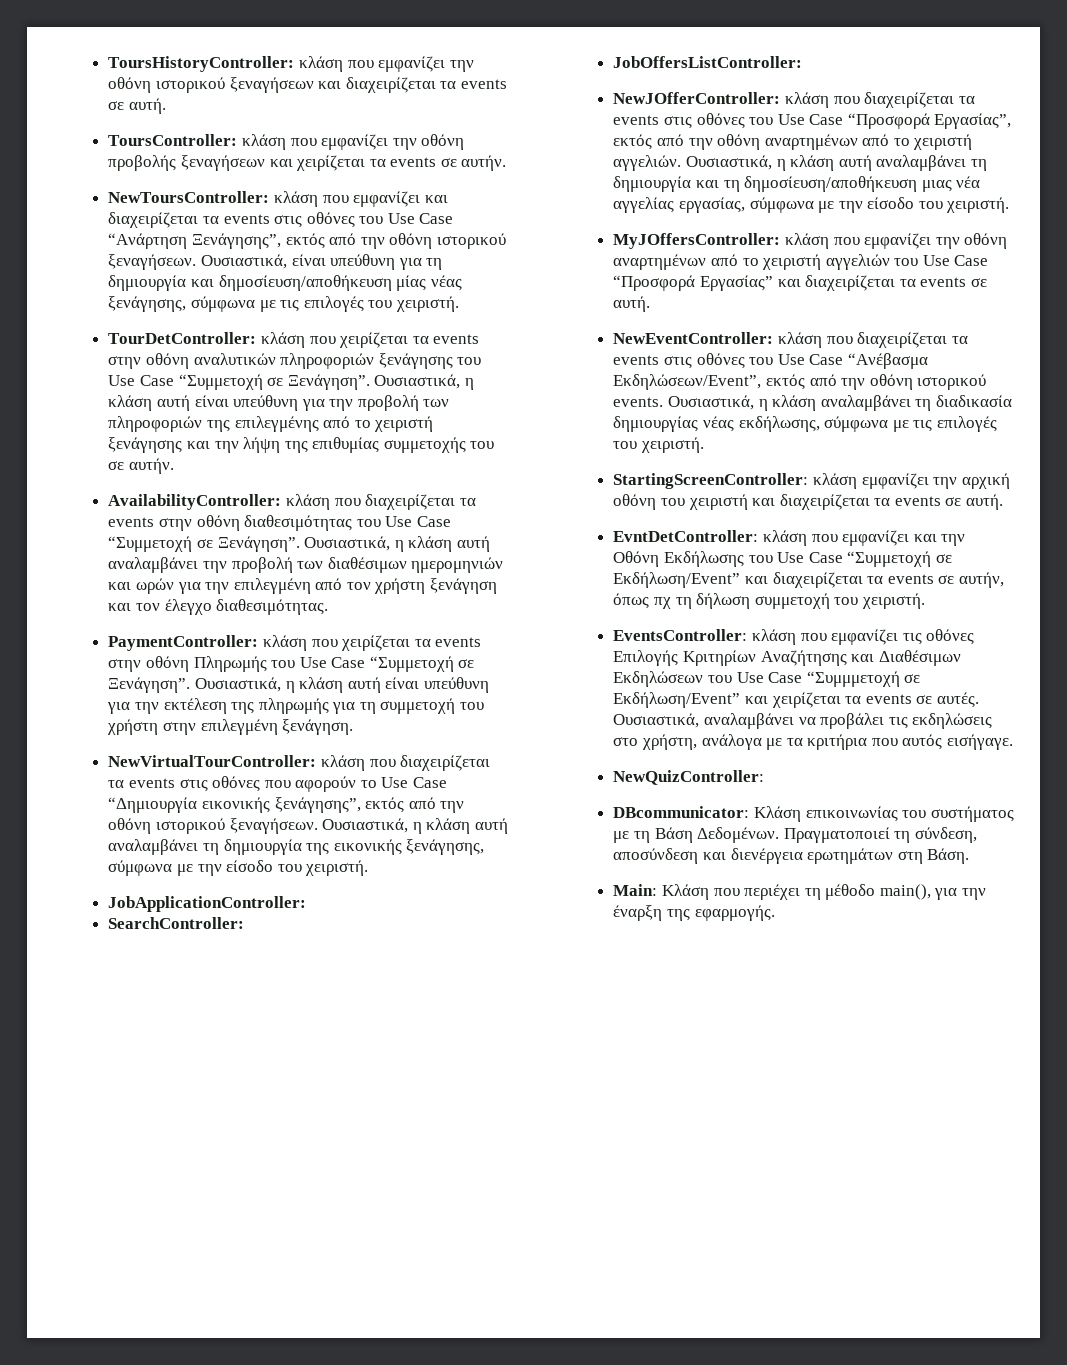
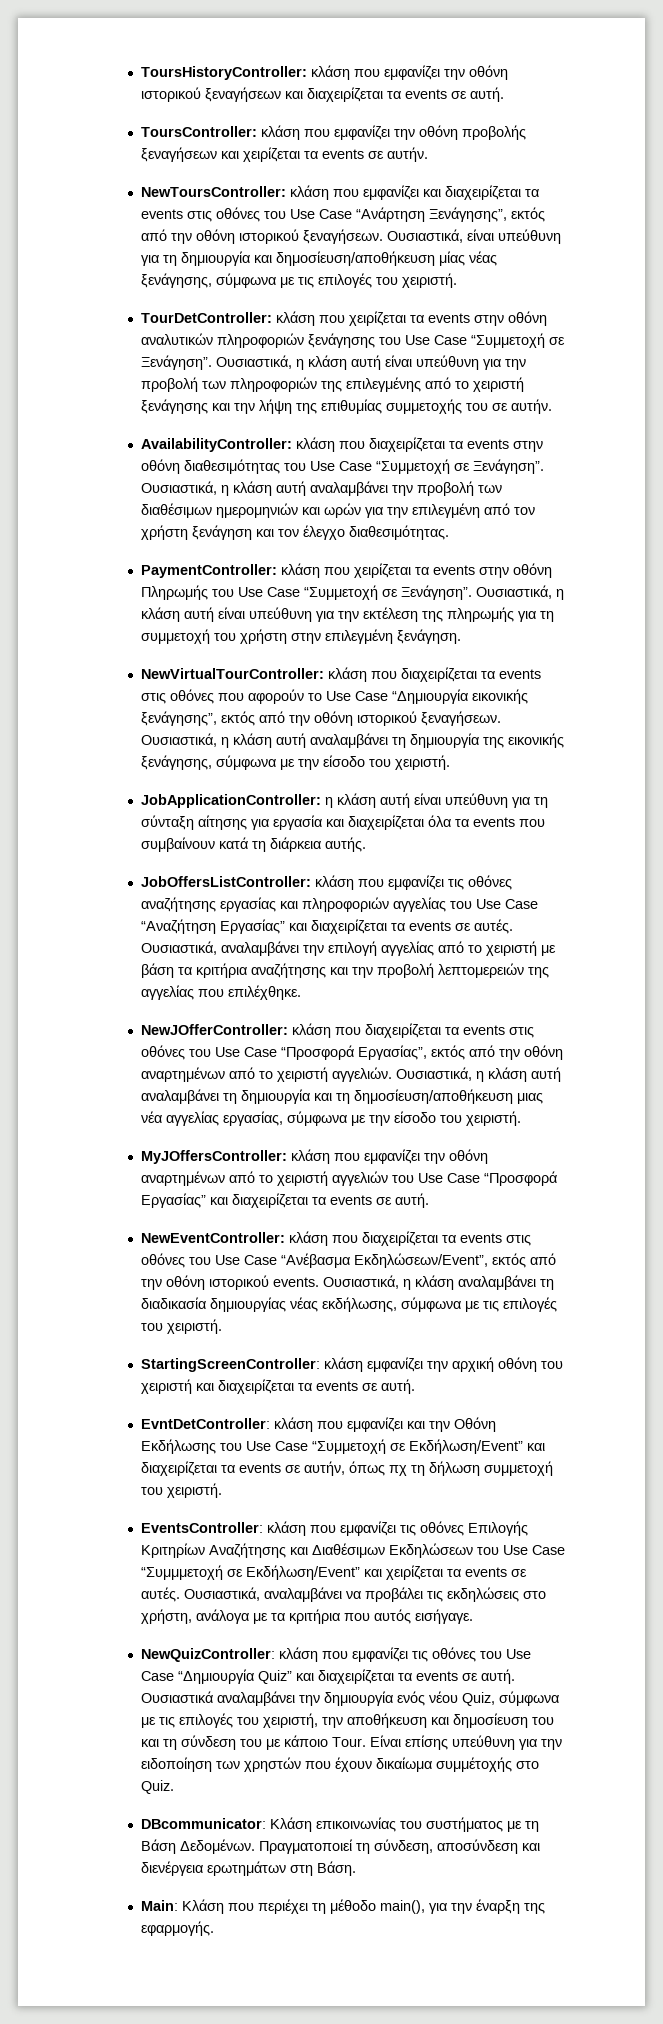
- JobApplicationController:
- SearchController:
- JobOffersListController:
+ JobApplicationController: η κλάση αυτή είναι υπεύθυνη για τη σύνταξη αίτησης για εργασία και διαχειρίζεται όλα τα events που συμβαίνουν κατά τη διάρκεια αυτής.
+ JobOffersListController: κλάση που εμφανίζει τις οθόνες αναζήτησης εργασίας και πληροφοριών αγγελίας του Use Case “Αναζήτηση Εργασίας” και διαχειρίζεται τα events σε αυτές. Ουσιαστικά, αναλαμβάνει την επιλογή αγγελίας από το χειριστή με βάση τα κριτήρια αναζήτησης και την προβολή λεπτομερειών της αγγελίας που επιλέχθηκε.
- NewQuizController:
+ NewQuizController: κλάση που εμφανίζει τις οθόνες του Use Case “Δημιουργία Quiz” και διαχειρίζεται τα events σε αυτή. Ουσιαστικά αναλαμβάνει την δημιουργία ενός νέου Quiz, σύμφωνα με τις επιλογές του χειριστή, την αποθήκευση και δημοσίευση του και τη σύνδεση του με κάποιο Tour. Είναι επίσης υπεύθυνη για την ειδοποίηση των χρηστών που έχουν δικαίωμα συμμέτοχής στο Quiz.

